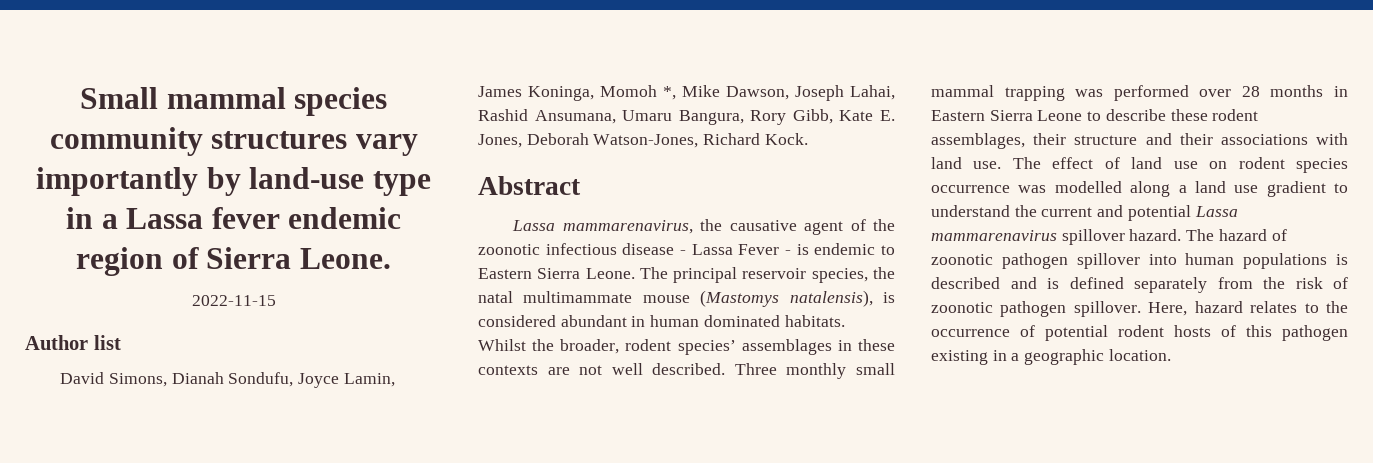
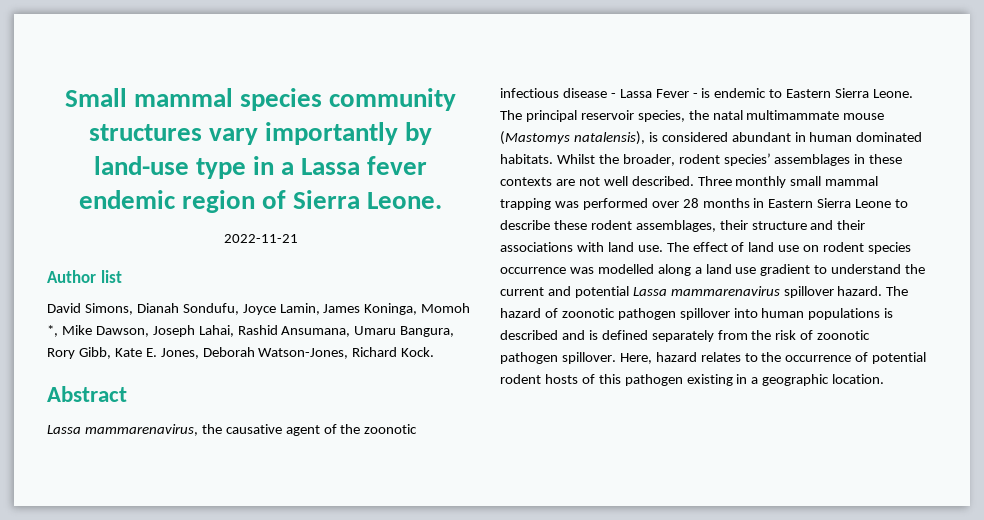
- 2022-11-15
+ 2022-11-21

